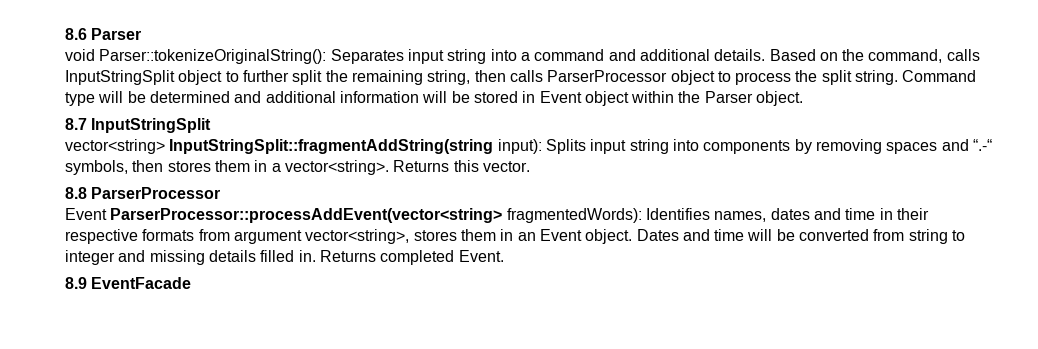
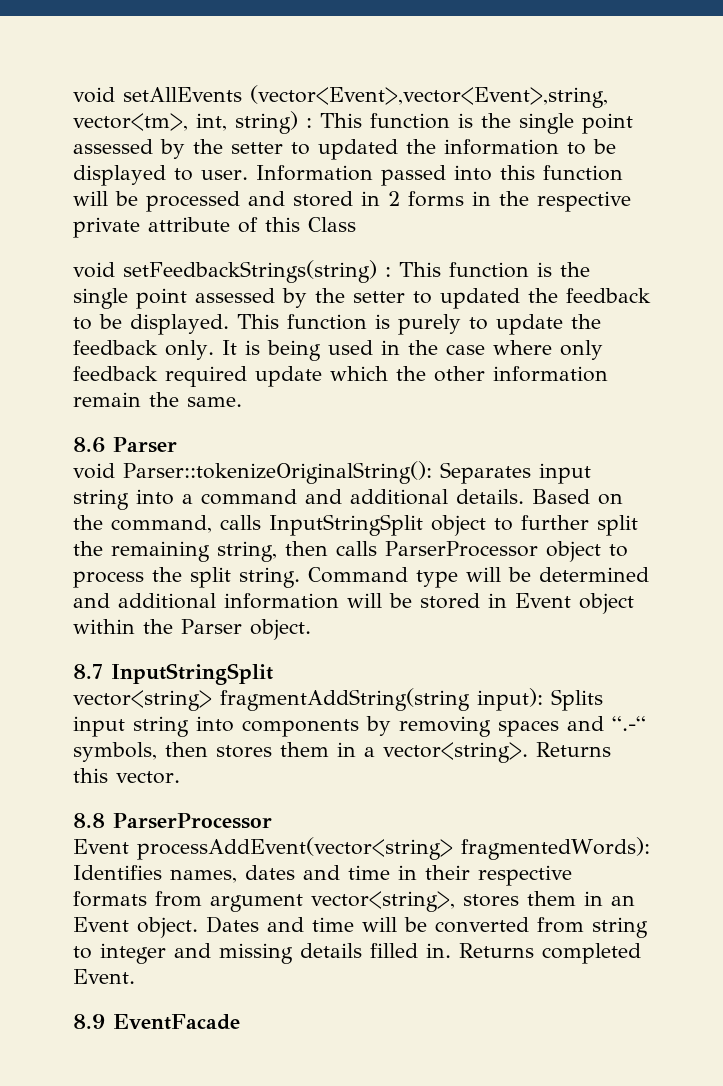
+ void setAllEvents (vector<Event>,vector<Event>,string, vector<tm>, int, string) : This function is the single point assessed by the setter to updated the information to be displayed to user. Information passed into this function will be processed and stored in 2 forms in the respective private attribute of this Class
+ void setFeedbackStrings(string) : This function is the single point assessed by the setter to updated the feedback to be displayed. This function is purely to update the feedback only. It is being used in the case where only feedback required update which the other information remain the same.
- vector<string> InputStringSplit::fragmentAddString(string input): Splits input string into components by removing spaces and “.-“ symbols, then stores them in a vector<string>.
+ vector<string> fragmentAddString(string input): Splits input string into components by removing spaces and “.-“ symbols, then stores them in a vector<string>.
- Event ParserProcessor::processAddEvent(vector<string> fragmentedWords): Identifies names, dates and time in their respective formats from argument vector<string>, stores them in an Event object.
+ Event processAddEvent(vector<string> fragmentedWords): Identifies names, dates and time in their respective formats from argument vector<string>, stores them in an Event object.

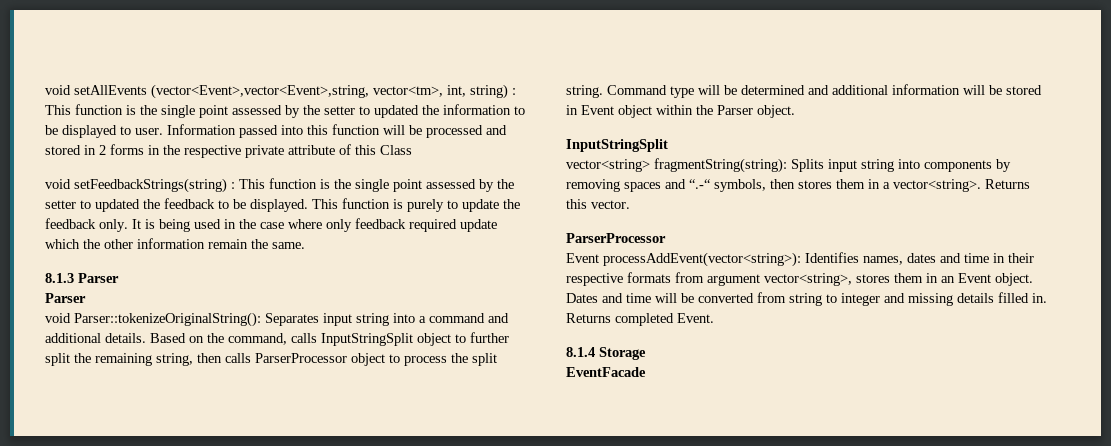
- 8.6 Parser
+ 8.1.3 Parser
+ Parser
  Command type will be determined and additional information will be stored in Event object within the Parser object.
- 8.7 InputStringSplit
+ InputStringSplit
- vector<string> fragmentAddString(string input): Splits input string into components by removing spaces and “.-“ symbols, then stores them in a vector<string>.
+ vector<string> fragmentString(string): Splits input string into components by removing spaces and “.-“ symbols, then stores them in a vector<string>.
  Returns this vector.
- 8.8 ParserProcessor
+ ParserProcessor
- Event processAddEvent(vector<string> fragmentedWords): Identifies names, dates and time in their respective formats from argument vector<string>, stores them in an Event object.
+ Event processAddEvent(vector<string>): Identifies names, dates and time in their respective formats from argument vector<string>, stores them in an Event object.
- 8.9 EventFacade
+ 8.1.4 Storage
+ EventFacade

